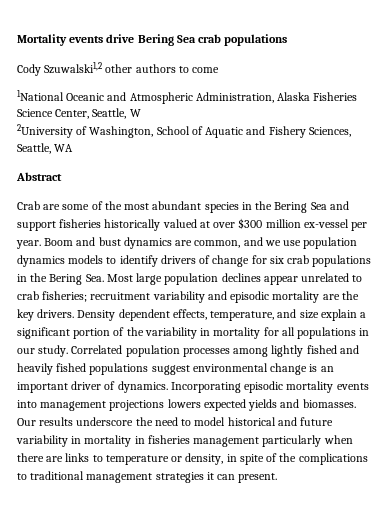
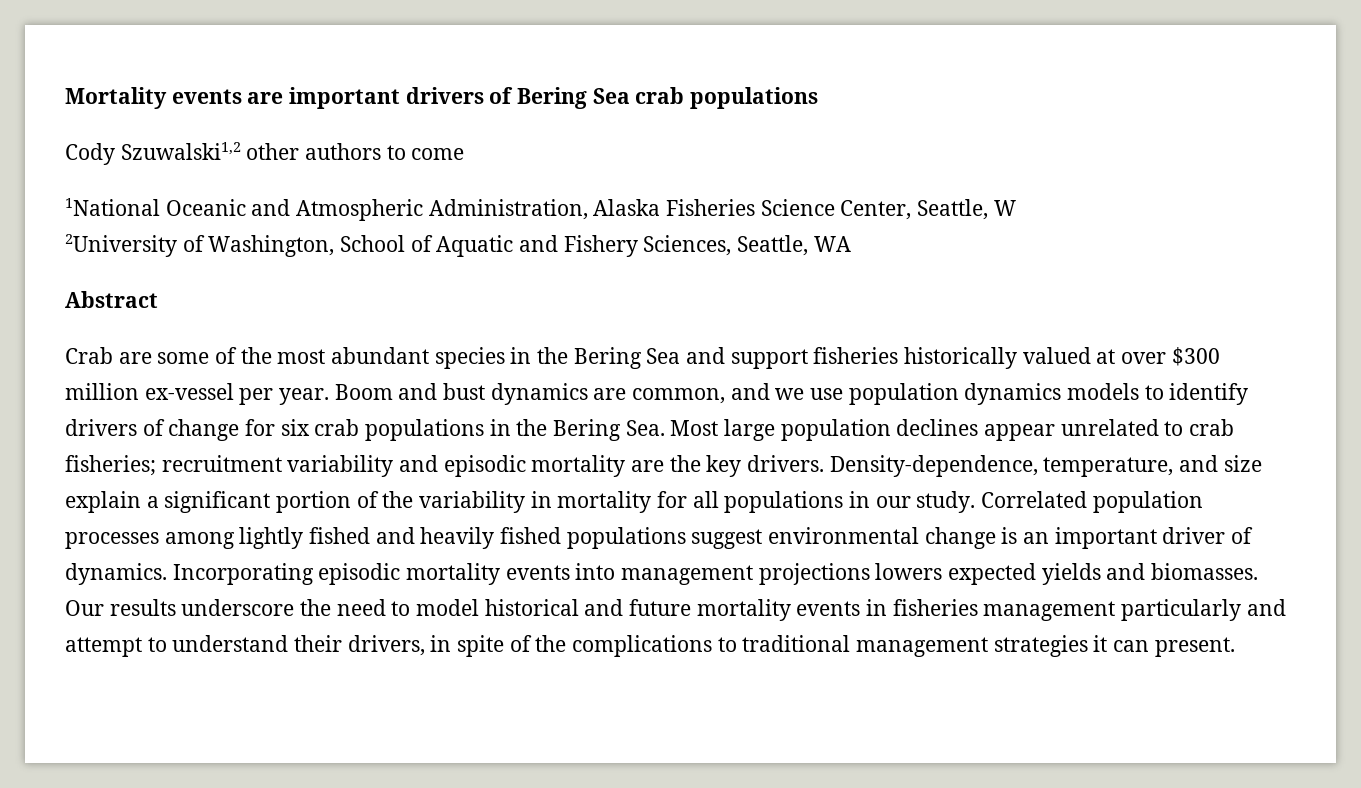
- Mortality events drive Bering Sea crab populations
+ Mortality events are important drivers of Bering Sea crab populations
- Density dependent effects, temperature, and size explain a significant portion of the variability in mortality for all populations in our study.
+ Density-dependence, temperature, and size explain a significant portion of the variability in mortality for all populations in our study.
- Our results underscore the need to model historical and future variability in mortality in fisheries management particularly when there are links to temperature or density, in spite of the complications to traditional management strategies it can present.
+ Our results underscore the need to model historical and future mortality events in fisheries management particularly and attempt to understand their drivers, in spite of the complications to traditional management strategies it can present.

